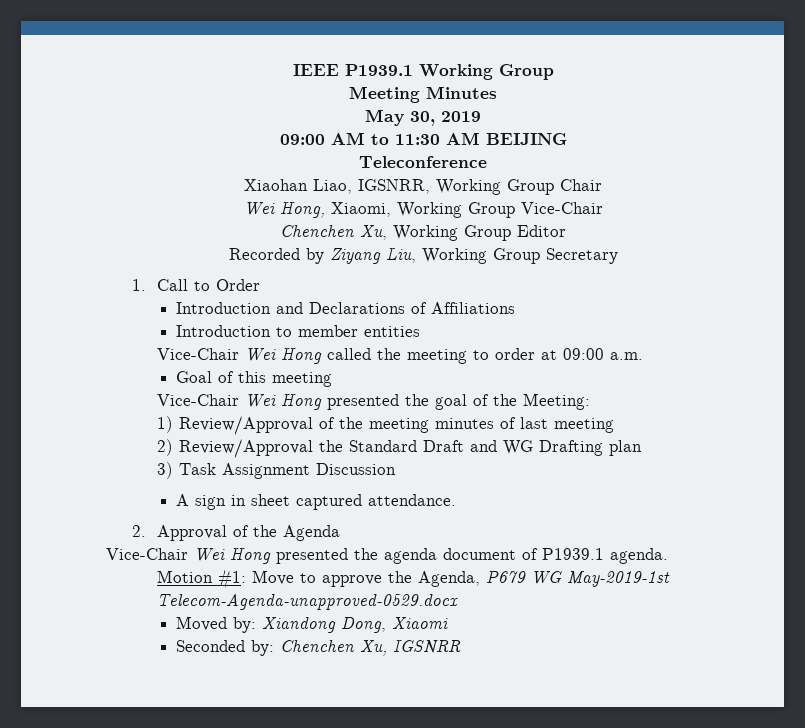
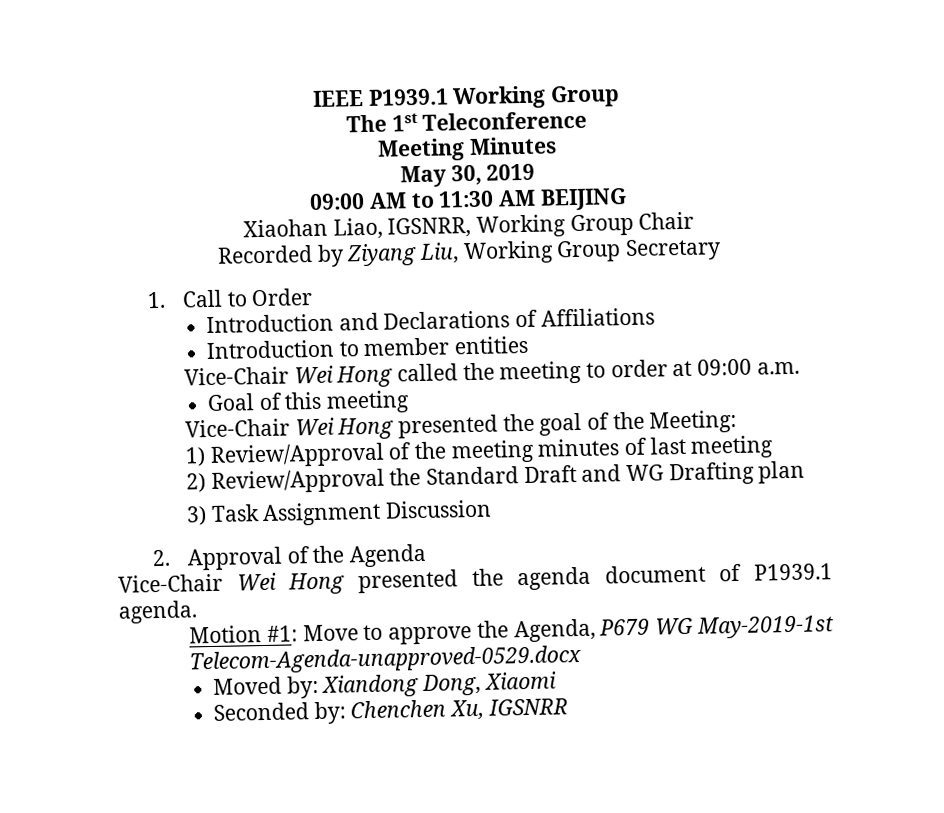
+ The 1st Teleconference
- Teleconference
- Wei Hong, Xiaomi, Working Group Vice-Chair
- Chenchen Xu, Working Group Editor
- A sign in sheet captured attendance.

